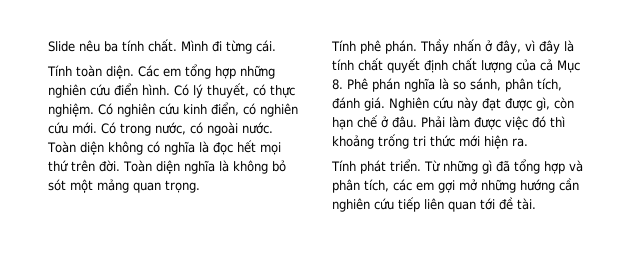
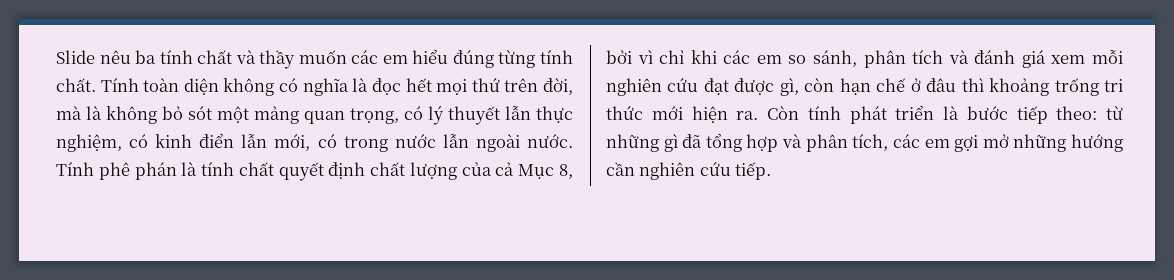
- Slide nêu ba tính chất. Mình đi từng cái.
- Tính toàn diện. Các em tổng hợp những nghiên cứu điển hình. Có lý thuyết, có thực nghiệm. Có nghiên cứu kinh điển, có nghiên cứu mới. Có trong nước, có ngoài nước. Toàn diện không có nghĩa là đọc hết mọi thứ trên đời. Toàn diện nghĩa là không bỏ sót một mảng quan trọng.
- Tính phê phán. Thầy nhấn ở đây, vì đây là tính chất quyết định chất lượng của cả Mục 8. Phê phán nghĩa là so sánh, phân tích, đánh giá. Nghiên cứu này đạt được gì, còn hạn chế ở đâu. Phải làm được việc đó thì khoảng trống tri thức mới hiện ra.
- Tính phát triển. Từ những gì đã tổng hợp và phân tích, các em gợi mở những hướng cần nghiên cứu tiếp liên quan tới đề tài.
+ Slide nêu ba tính chất và thầy muốn các em hiểu đúng từng tính chất. Tính toàn diện không có nghĩa là đọc hết mọi thứ trên đời, mà là không bỏ sót một mảng quan trọng, có lý thuyết lẫn thực nghiệm, có kinh điển lẫn mới, có trong nước lẫn ngoài nước. Tính phê phán là tính chất quyết định chất lượng của cả Mục 8, bởi vì chỉ khi các em so sánh, phân tích và đánh giá xem mỗi nghiên cứu đạt được gì, còn hạn chế ở đâu thì khoảng trống tri thức mới hiện ra. Còn tính phát triển là bước tiếp theo: từ những gì đã tổng hợp và phân tích, các em gợi mở những hướng cần nghiên cứu tiếp.

